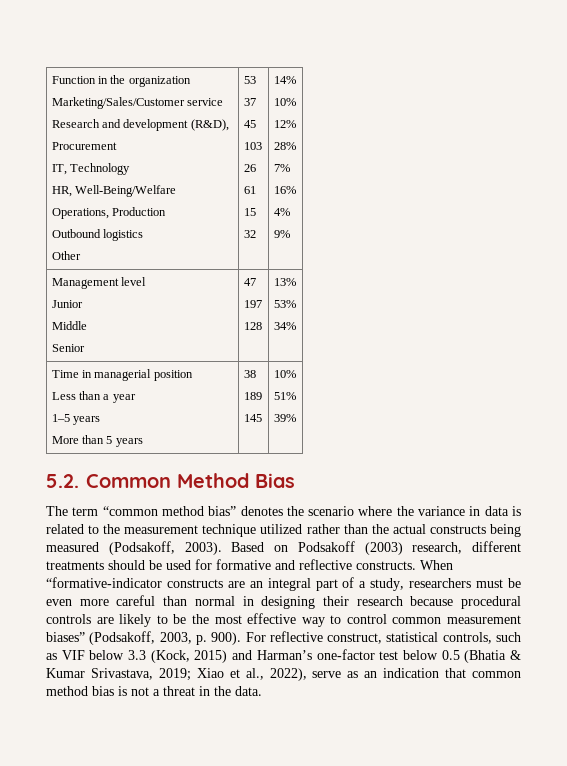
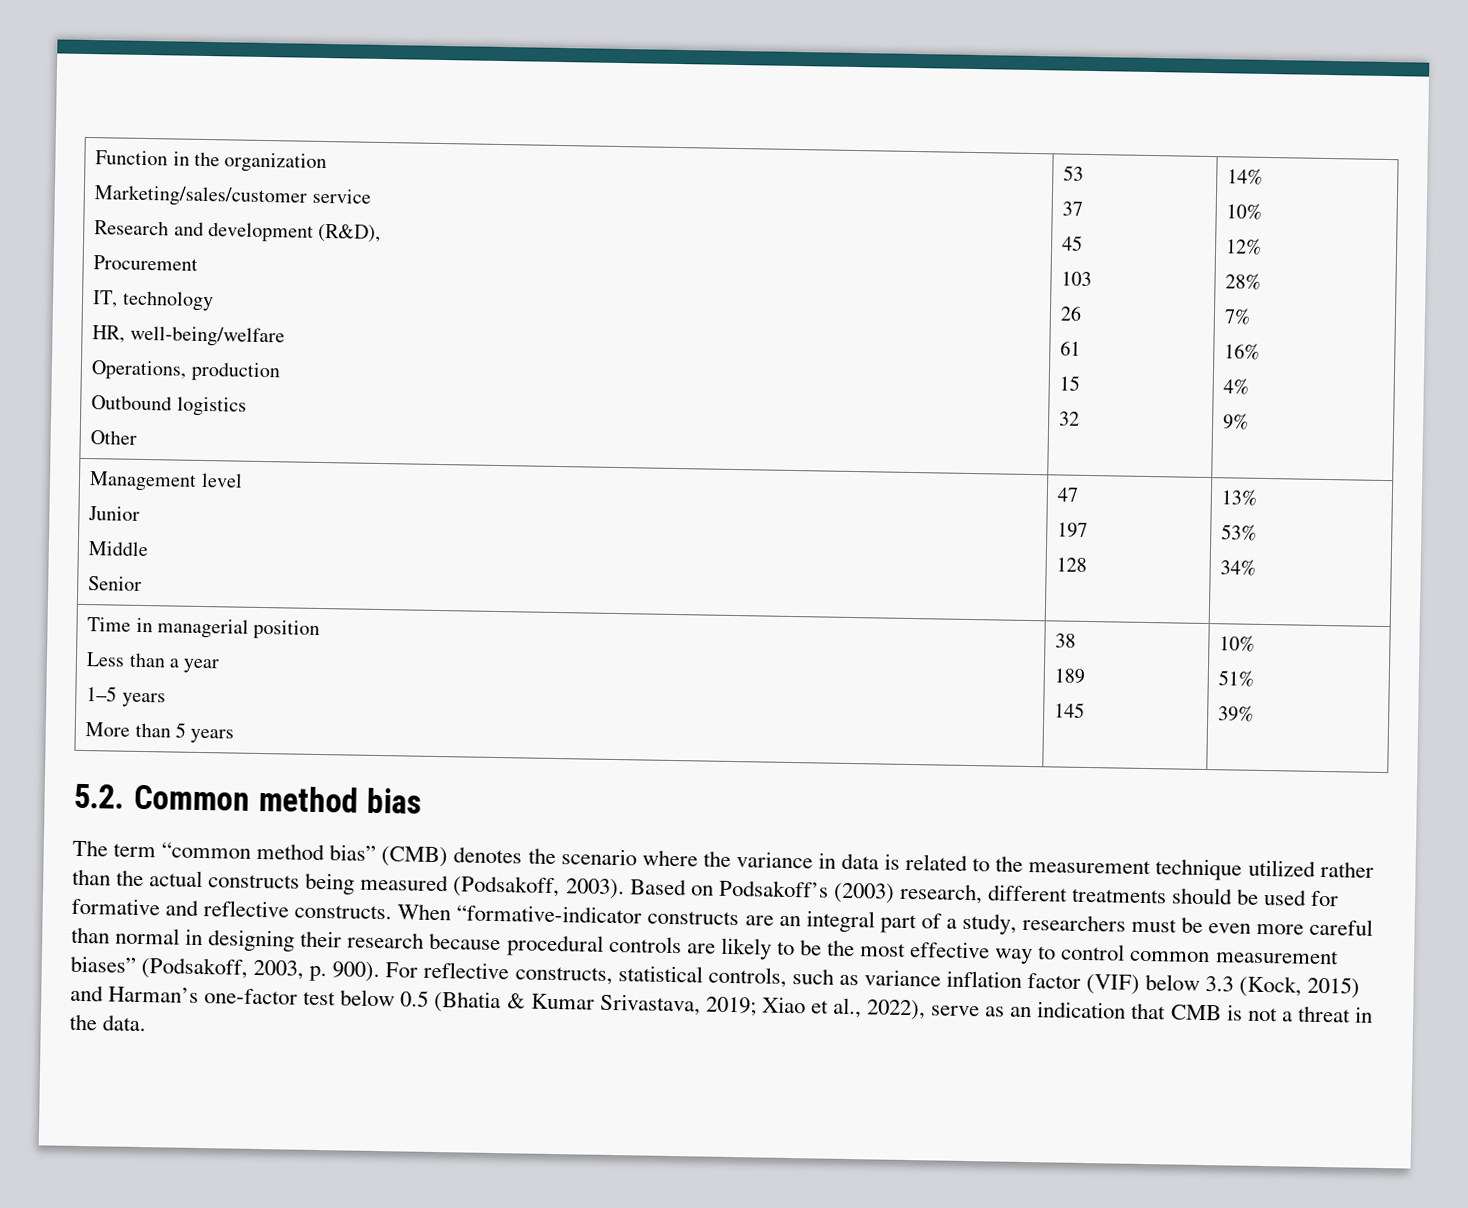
  Function in the organization
- Marketing/Sales/Customer service
+ Marketing/sales/customer service
  Research and development (R&D),
  Procurement
- IT, Technology
- HR, Well-Being/Welfare
- Operations, Production
+ IT, technology
+ HR, well-being/welfare
+ Operations, production
- 5.2. Common Method Bias
+ 5.2. Common method bias
- The term “common method bias” denotes the scenario where the variance in data is related to the measurement technique utilized rather than the actual constructs being measured (Podsakoff, 2003).
+ The term “common method bias” (CMB) denotes the scenario where the variance in data is related to the measurement technique utilized rather than the actual constructs being measured (Podsakoff, 2003).
- Based on Podsakoff (2003) research, different treatments should be used for formative and reflective constructs.
+ Based on Podsakoff’s (2003) research, different treatments should be used for formative and reflective constructs.
- For reflective construct, statistical controls, such as VIF below 3.3 (Kock, 2015) and Harman’s one-factor test below 0.5 (Bhatia & Kumar Srivastava, 2019; Xiao et al., 2022), serve as an indication that common method bias is not a threat in the data.
+ For reflective constructs, statistical controls, such as variance inflation factor (VIF) below 3.3 (Kock, 2015) and Harman’s one-factor test below 0.5 (Bhatia & Kumar Srivastava, 2019; Xiao et al., 2022), serve as an indication that CMB is not a threat in the data.

